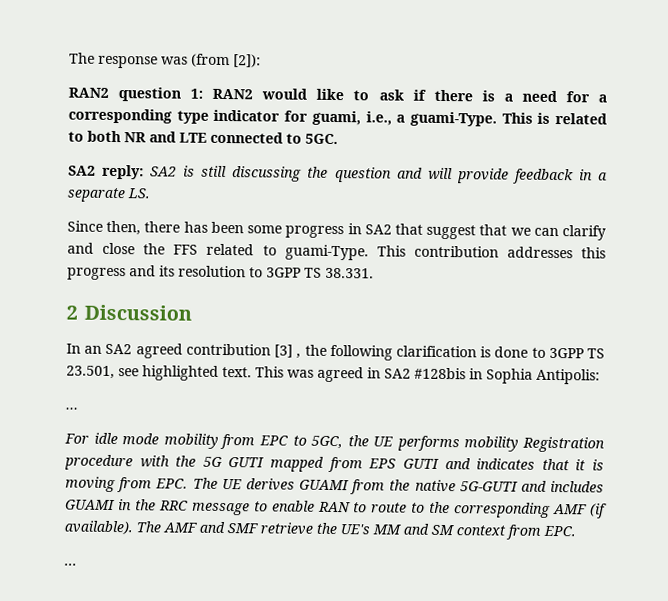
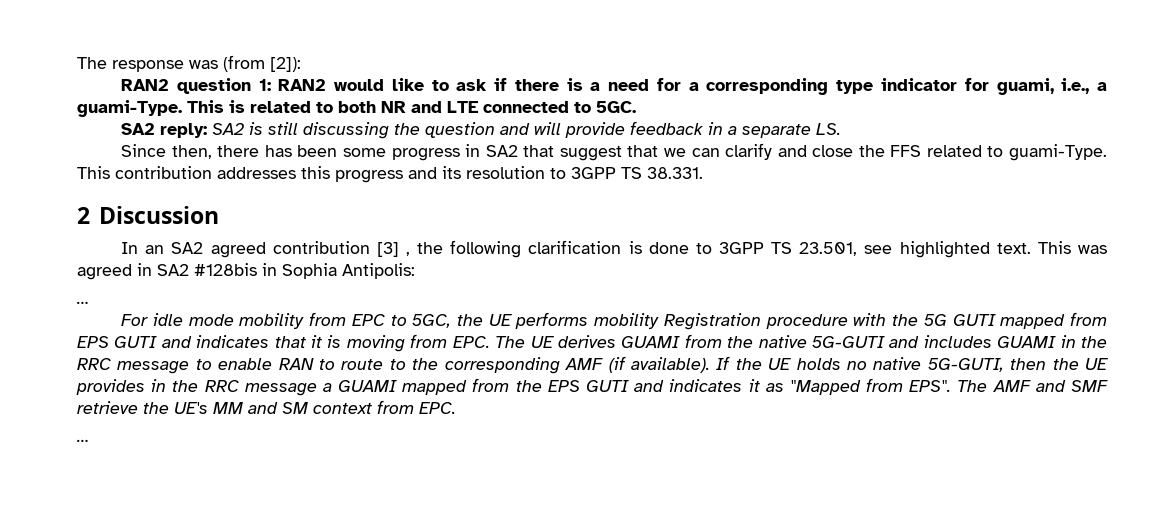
+ If the UE holds no native 5G-GUTI, then the UE provides in the RRC message a GUAMI mapped from the EPS GUTI and indicates it as "Mapped from EPS".

